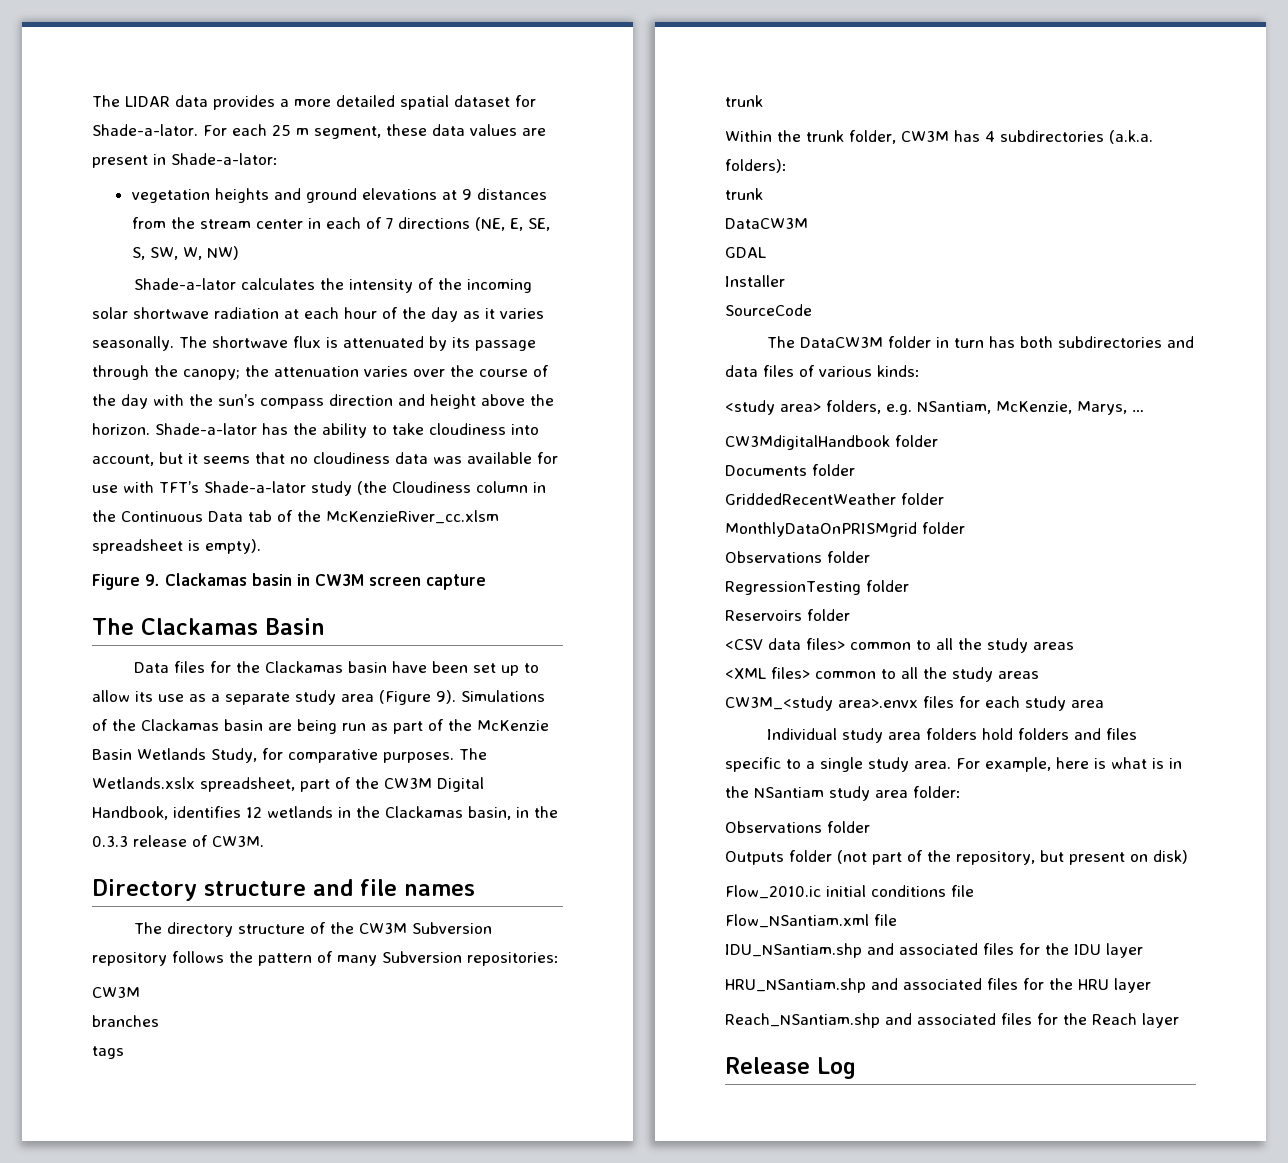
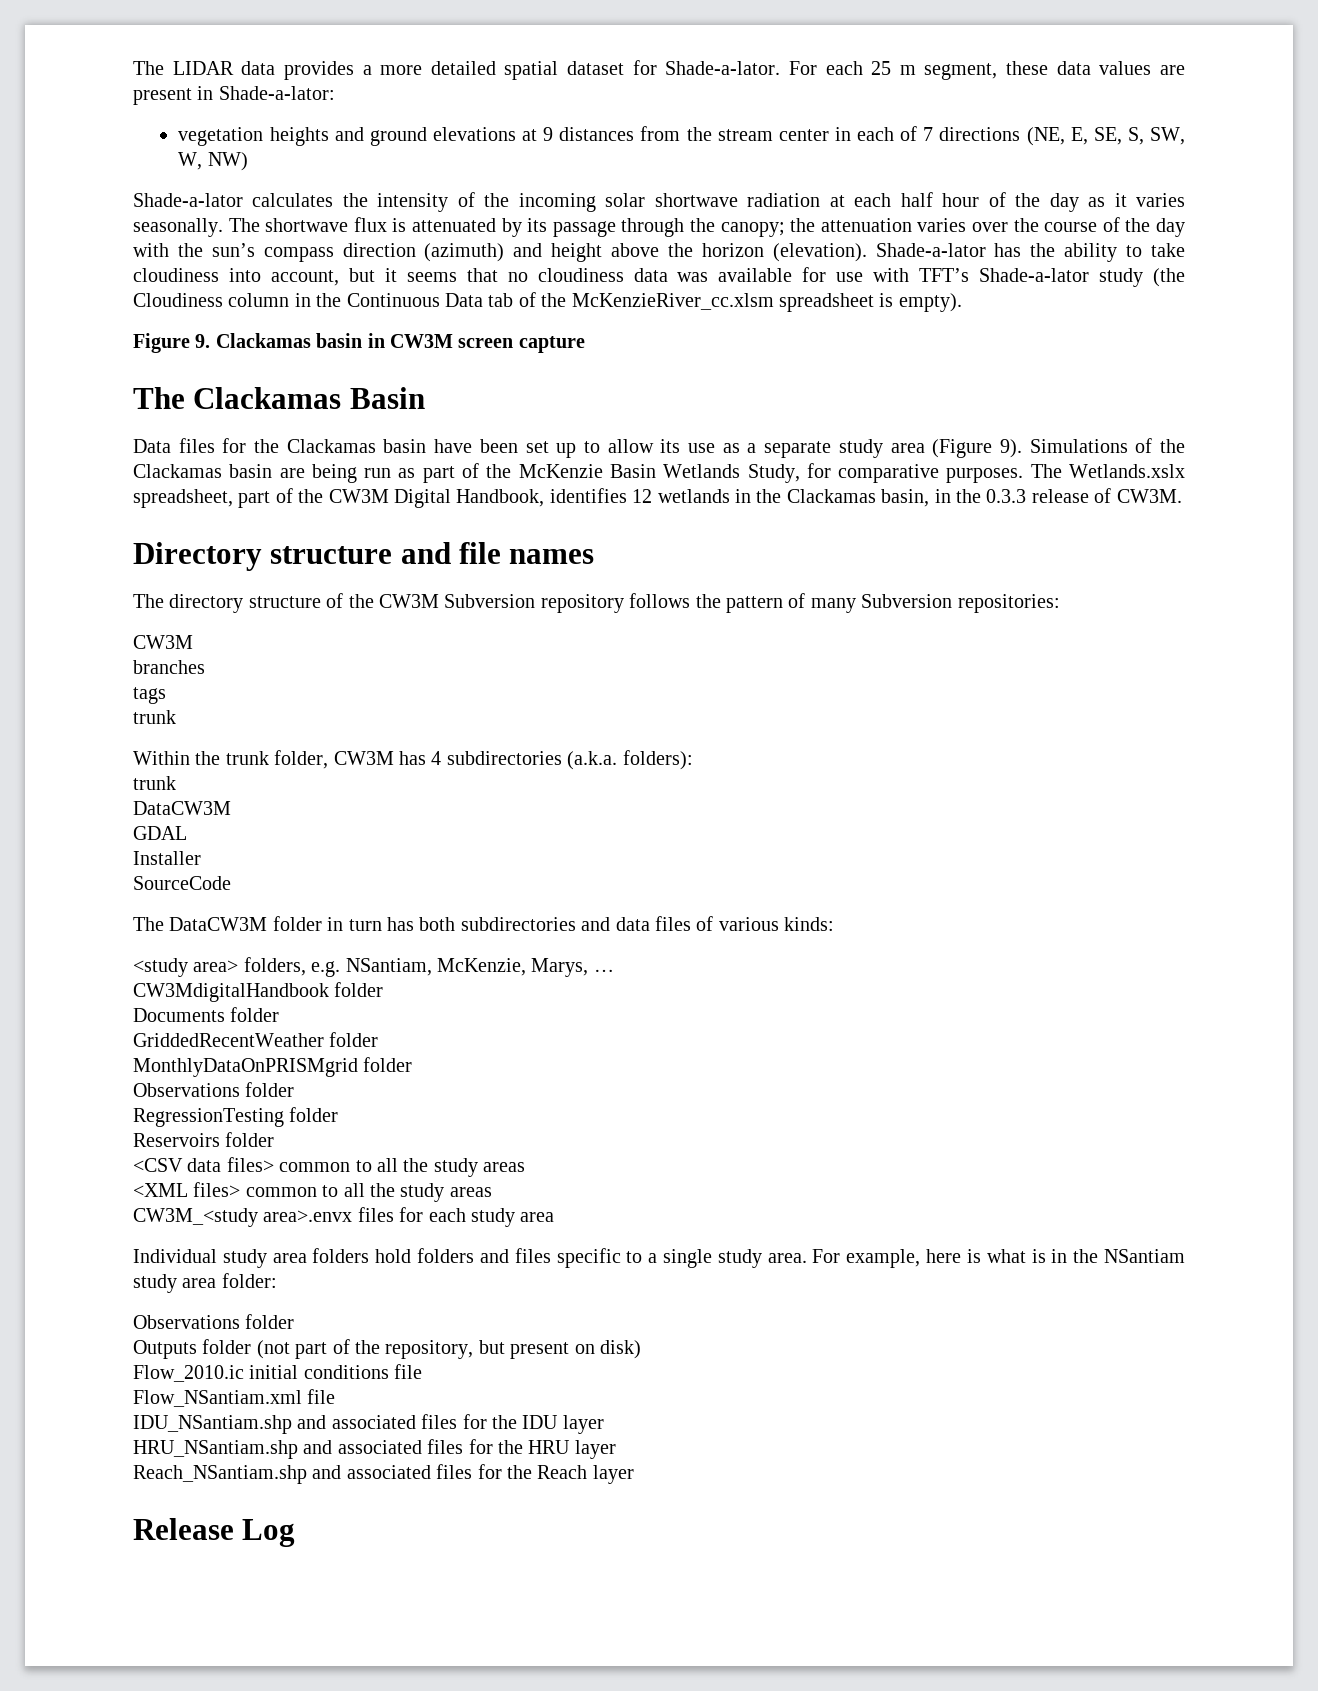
- Shade-a-lator calculates the intensity of the incoming solar shortwave radiation at each hour of the day as it varies seasonally.
+ Shade-a-lator calculates the intensity of the incoming solar shortwave radiation at each half hour of the day as it varies seasonally.
- The shortwave flux is attenuated by its passage through the canopy; the attenuation varies over the course of the day with the sun’s compass direction and height above the horizon.
+ The shortwave flux is attenuated by its passage through the canopy; the attenuation varies over the course of the day with the sun’s compass direction (azimuth) and height above the horizon (elevation).

